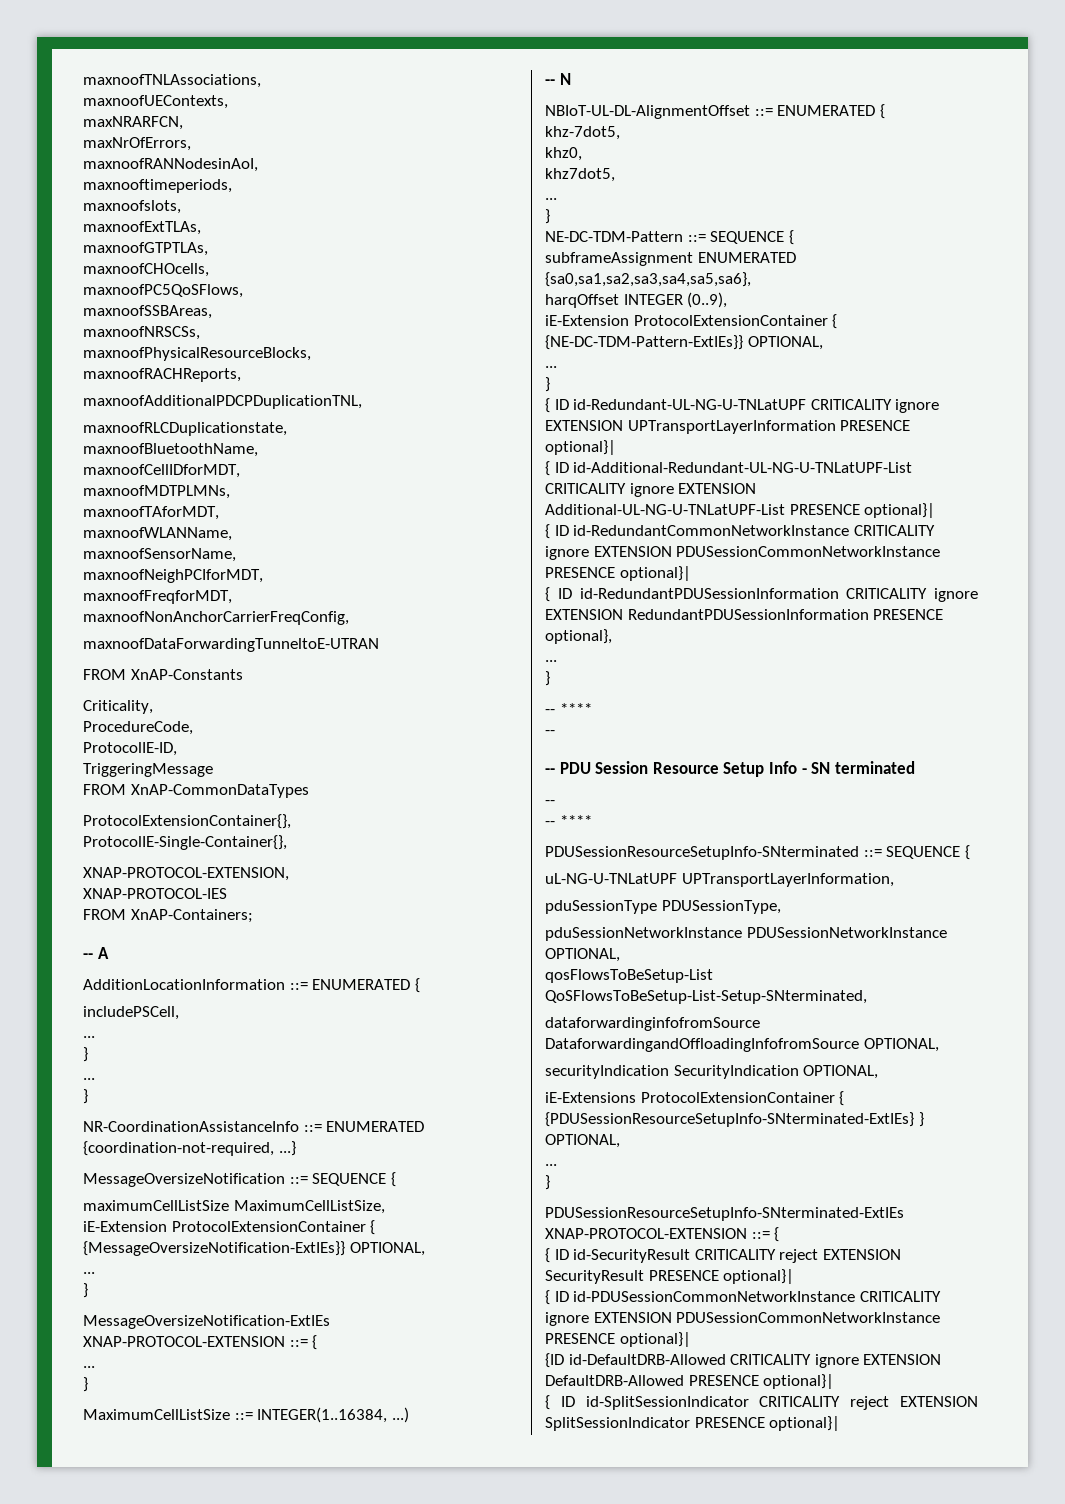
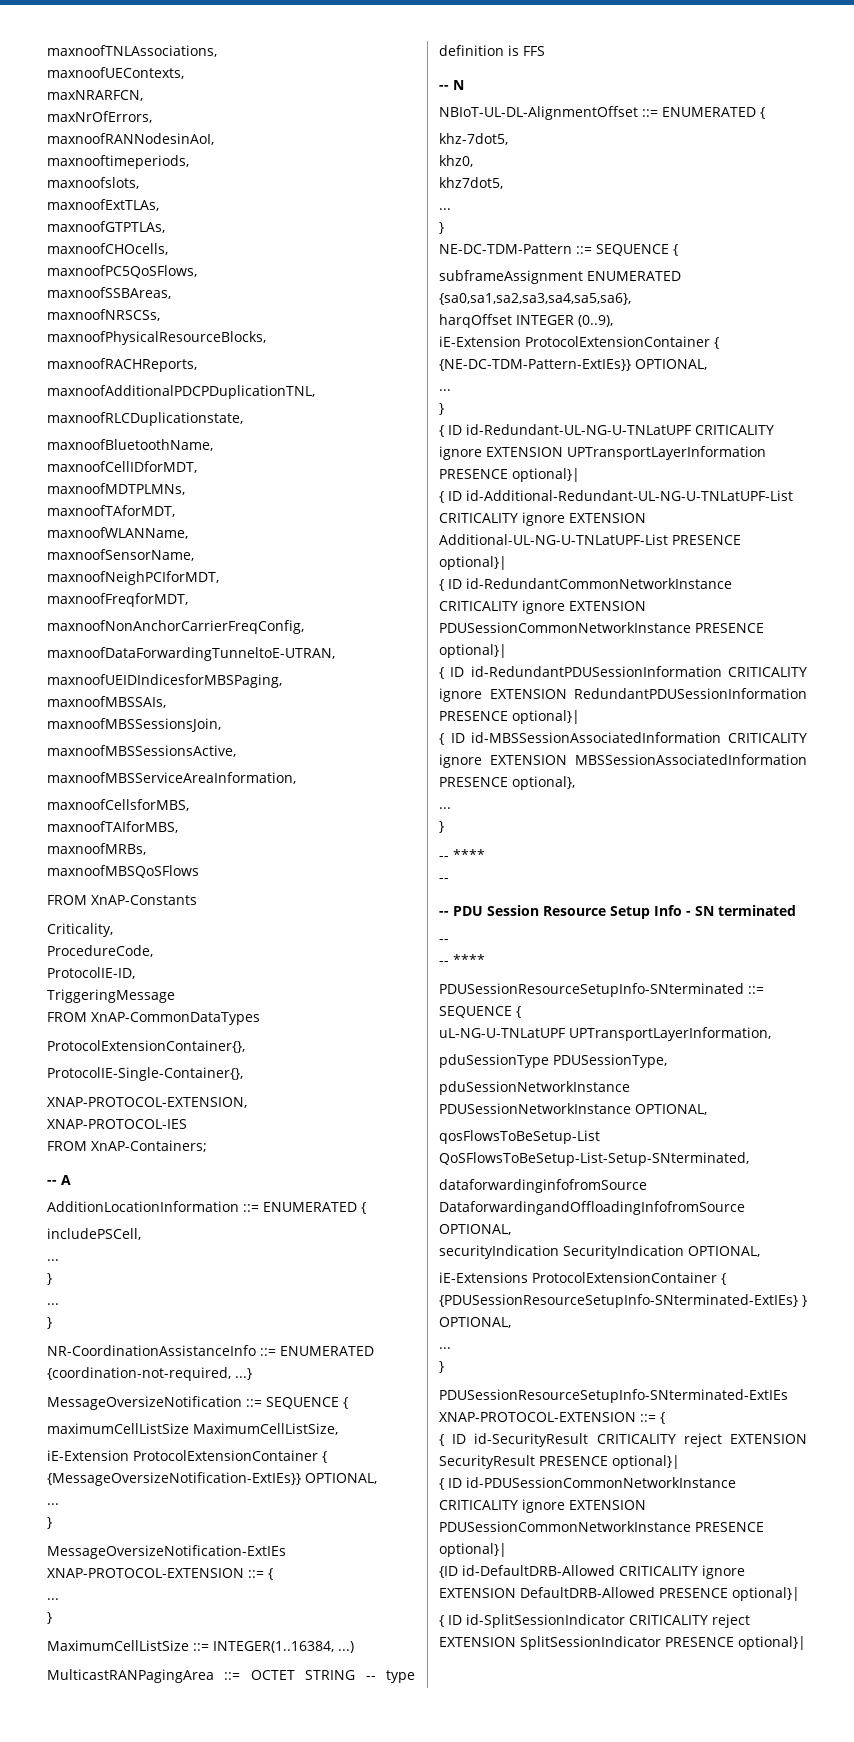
- maxnoofDataForwardingTunneltoE-UTRAN
+ maxnoofDataForwardingTunneltoE-UTRAN,
+ maxnoofUEIDIndicesforMBSPaging,
+ maxnoofMBSSAIs,
+ maxnoofMBSSessionsJoin,
+ maxnoofMBSSessionsActive,
+ maxnoofMBSServiceAreaInformation,
+ maxnoofCellsforMBS,
+ maxnoofTAIforMBS,
+ maxnoofMRBs,
+ maxnoofMBSQoSFlows
+ MulticastRANPagingArea ::= OCTET STRING -- type definition is FFS
- { ID id-RedundantPDUSessionInformation CRITICALITY ignore EXTENSION RedundantPDUSessionInformation PRESENCE optional},
+ { ID id-RedundantPDUSessionInformation CRITICALITY ignore EXTENSION RedundantPDUSessionInformation PRESENCE optional}|
+ { ID id-MBSSessionAssociatedInformation CRITICALITY ignore EXTENSION MBSSessionAssociatedInformation PRESENCE optional},

